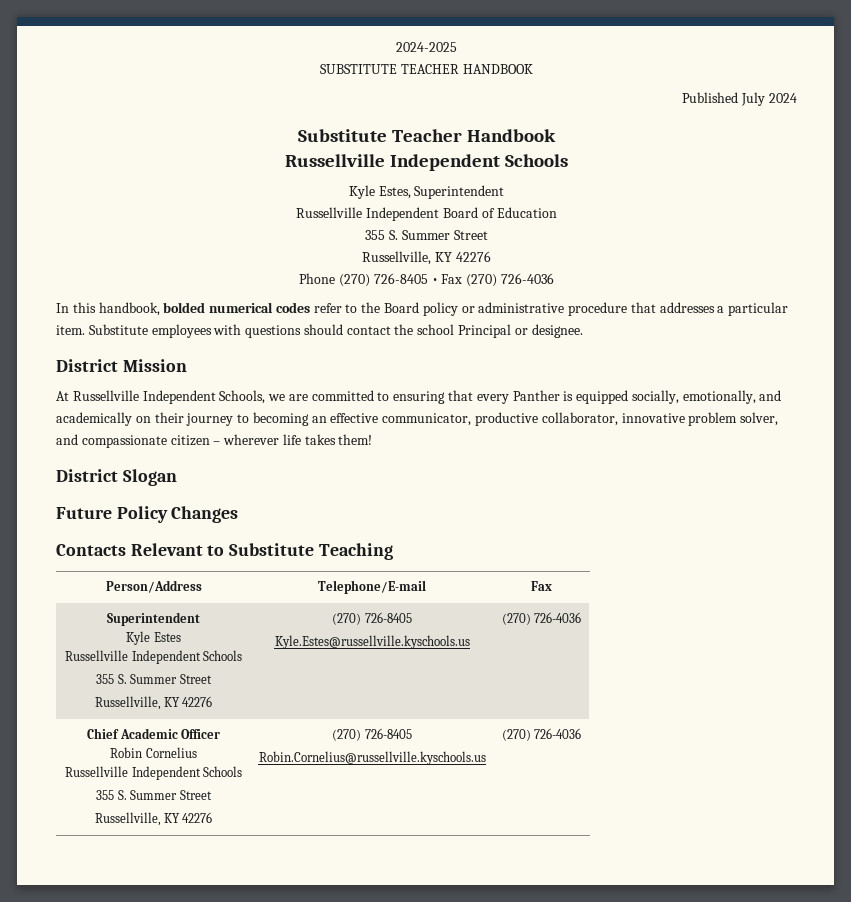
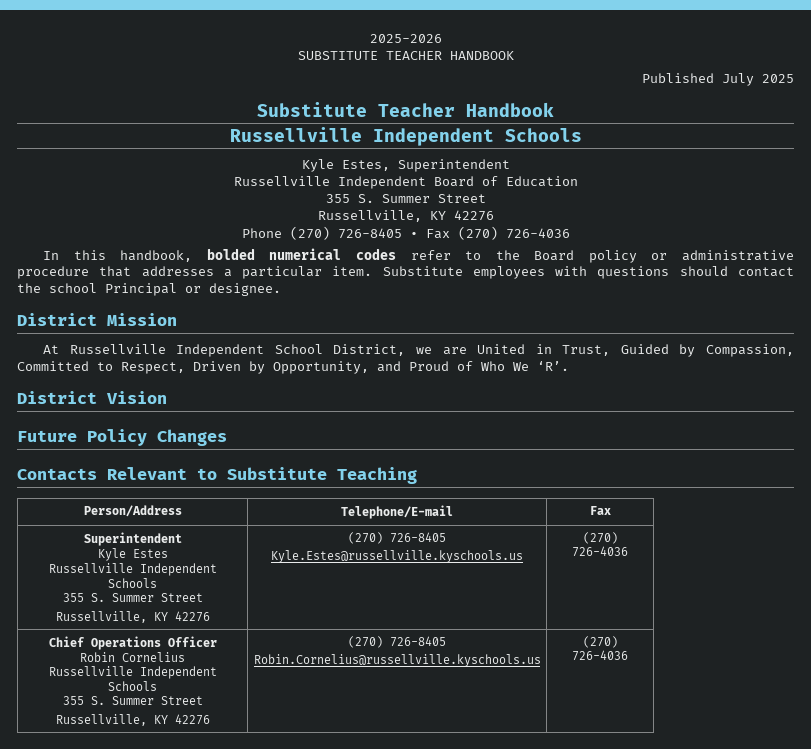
- 2024-2025
+ 2025-2026
- Published July 2024
+ Published July 2025
- At Russellville Independent Schools, we are committed to ensuring that every Panther is equipped socially, emotionally, and academically on their journey to becoming an effective communicator, productive collaborator, innovative problem solver, and compassionate citizen – wherever life takes them!
- District Slogan
+ At Russellville Independent School District, we are United in Trust, Guided by Compassion, Committed to Respect, Driven by Opportunity, and Proud of Who We ‘R’.
+ District Vision
- Chief Academic Officer
+ Chief Operations Officer

